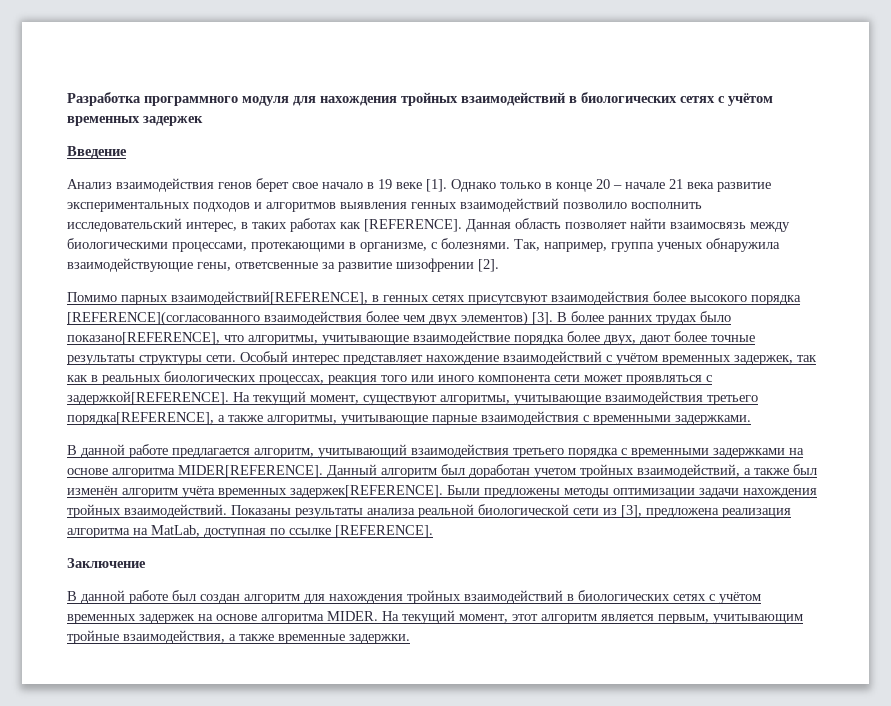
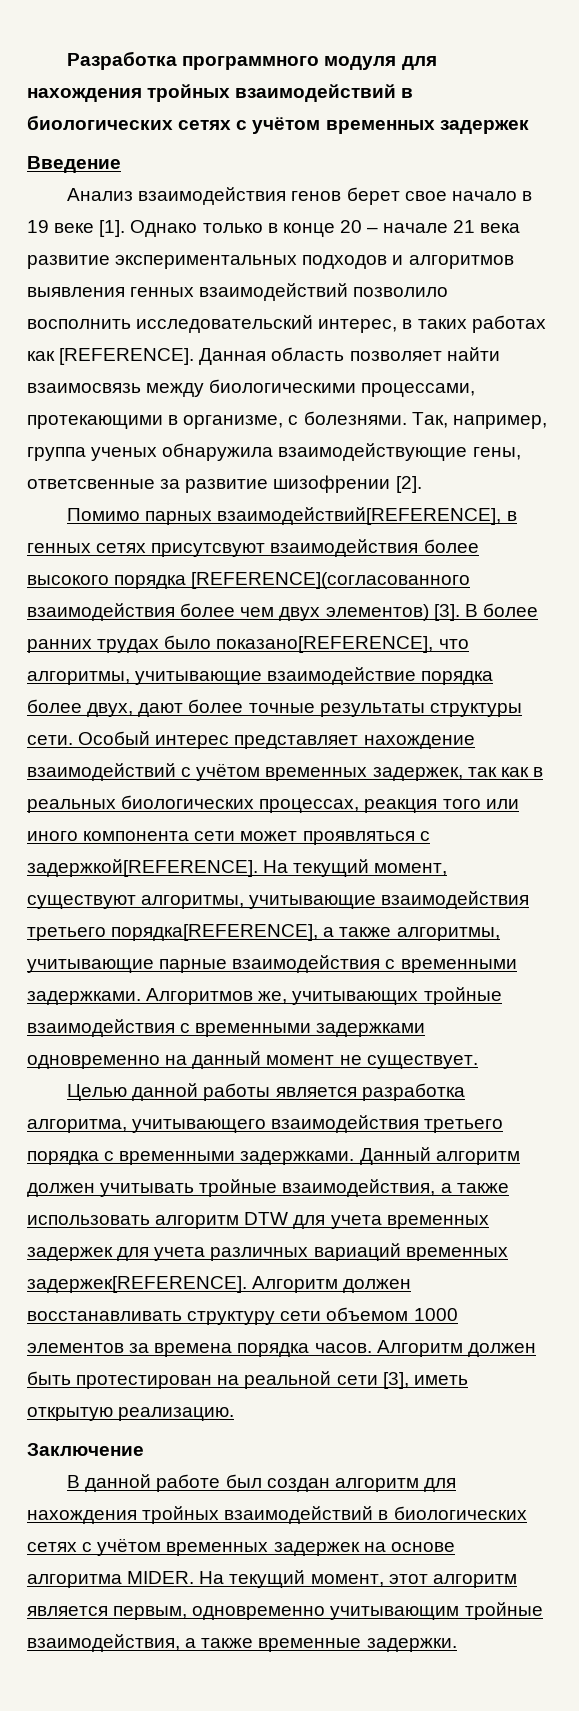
- На текущий момент, существуют алгоритмы, учитывающие взаимодействия третьего порядка[REFERENCE], а также алгоритмы, учитывающие парные взаимодействия с временными задержками.
- В данной работе предлагается алгоритм, учитывающий взаимодействия третьего порядка с временными задержками на основе алгоритма MIDER[REFERENCE]. Данный алгоритм был доработан учетом тройных взаимодействий, а также был изменён алгоритм учёта временных задержек[REFERENCE]. Были предложены методы оптимизации задачи нахождения тройных взаимодействий. Показаны результаты анализа реальной биологической сети из [3], предложена реализация алгоритма на MatLab, доступная по ссылке [REFERENCE].
+ На текущий момент, существуют алгоритмы, учитывающие взаимодействия третьего порядка[REFERENCE], а также алгоритмы, учитывающие парные взаимодействия с временными задержками. Алгоритмов же, учитывающих тройные взаимодействия с временными задержками одновременно на данный момент не существует.
+ Целью данной работы является разработка алгоритма, учитывающего взаимодействия третьего порядка с временными задержками. Данный алгоритм должен учитывать тройные взаимодействия, а также использовать алгоритм DTW для учета временных задержек для учета различных вариаций временных задержек[REFERENCE]. Алгоритм должен восстанавливать структуру сети объемом 1000 элементов за времена порядка часов. Алгоритм должен быть протестирован на реальной сети [3], иметь открытую реализацию.
- На текущий момент, этот алгоритм является первым, учитывающим тройные взаимодействия, а также временные задержки.
+ На текущий момент, этот алгоритм является первым, одновременно учитывающим тройные взаимодействия, а также временные задержки.

